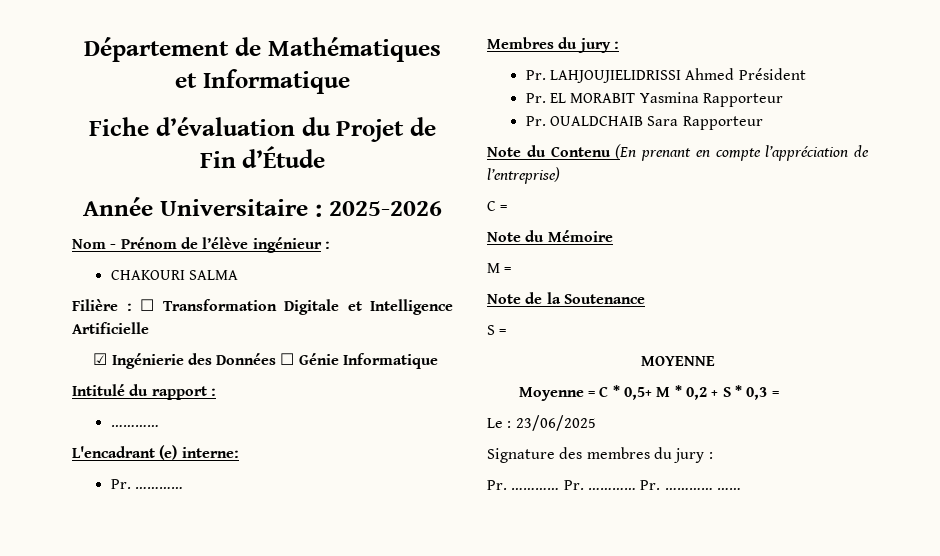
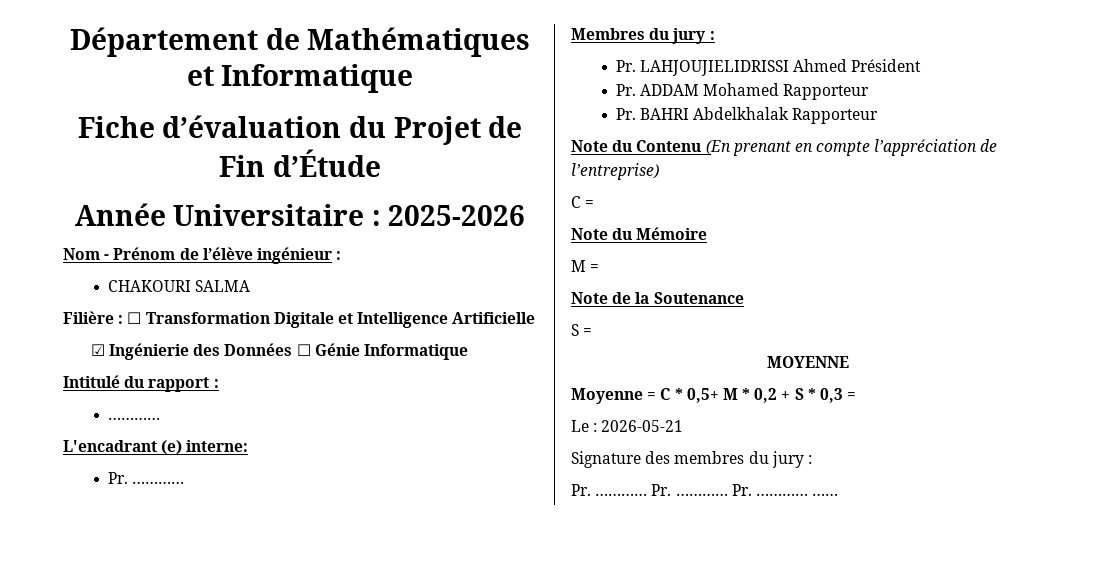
- Pr. EL MORABIT Yasmina Rapporteur
+ Pr. ADDAM Mohamed Rapporteur
- Pr. OUALDCHAIB Sara Rapporteur
+ Pr. BAHRI Abdelkhalak Rapporteur
- Le : 23/06/2025
+ Le : 2026-05-21

